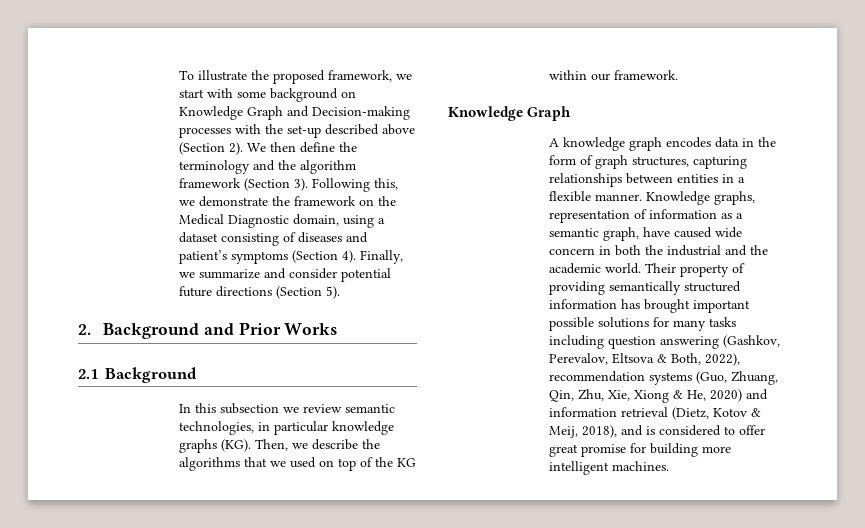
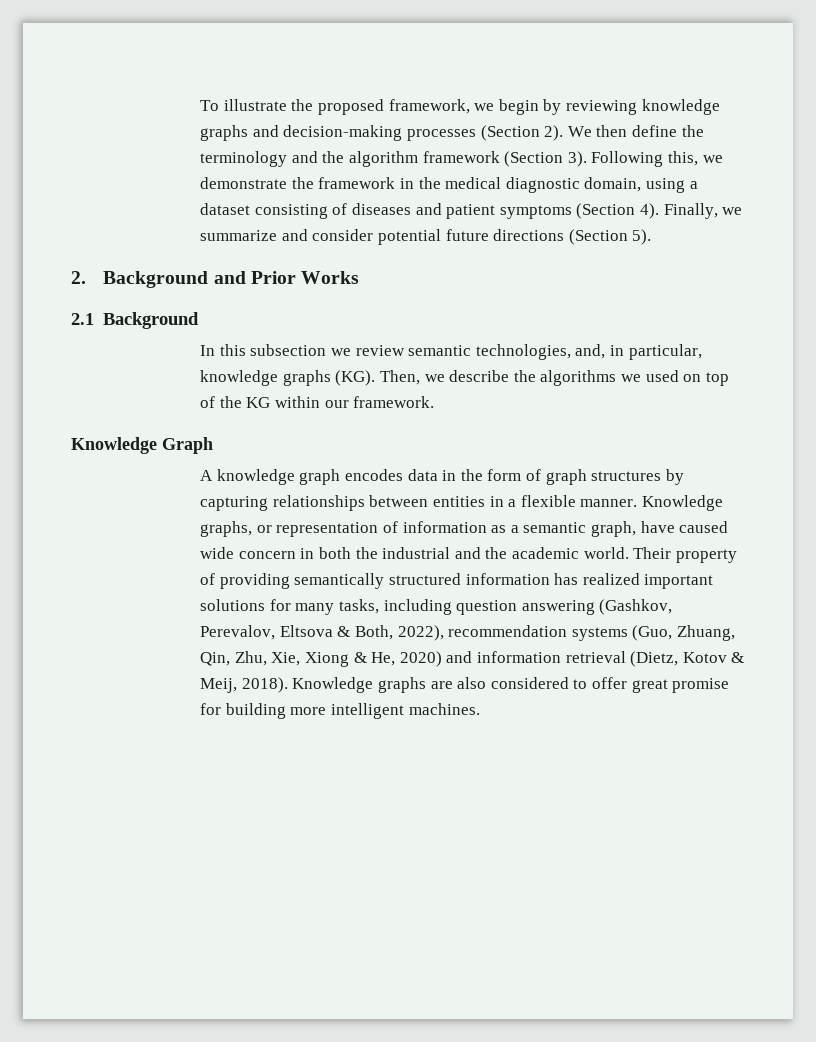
- To illustrate the proposed framework, we start with some background on Knowledge Graph and Decision-making processes with the set-up described above (Section 2).
+ To illustrate the proposed framework, we begin by reviewing knowledge graphs and decision-making processes (Section 2).
- Following this, we demonstrate the framework on the Medical Diagnostic domain, using a dataset consisting of diseases and patient’s symptoms (Section 4).
+ Following this, we demonstrate the framework in the medical diagnostic domain, using a dataset consisting of diseases and patient symptoms (Section 4).
- In this subsection we review semantic technologies, in particular knowledge graphs (KG). Then, we describe the algorithms that we used on top of the KG within our framework.
+ In this subsection we review semantic technologies, and, in particular, knowledge graphs (KG). Then, we describe the algorithms we used on top of the KG within our framework.
- A knowledge graph encodes data in the form of graph structures, capturing relationships between entities in a flexible manner.
+ A knowledge graph encodes data in the form of graph structures by capturing relationships between entities in a flexible manner.
- Knowledge graphs, representation of information as a semantic graph, have caused wide concern in both the industrial and the academic world.
+ Knowledge graphs, or representation of information as a semantic graph, have caused wide concern in both the industrial and the academic world.
- Their property of providing semantically structured information has brought important possible solutions for many tasks including question answering (Gashkov, Perevalov, Eltsova & Both, 2022), recommendation systems (Guo, Zhuang, Qin, Zhu, Xie, Xiong & He, 2020) and information retrieval (Dietz, Kotov & Meij, 2018), and is considered to offer great promise for building more intelligent machines.
+ Their property of providing semantically structured information has realized important solutions for many tasks, including question answering (Gashkov, Perevalov, Eltsova & Both, 2022), recommendation systems (Guo, Zhuang, Qin, Zhu, Xie, Xiong & He, 2020) and information retrieval (Dietz, Kotov & Meij, 2018). Knowledge graphs are also considered to offer great promise for building more intelligent machines.

